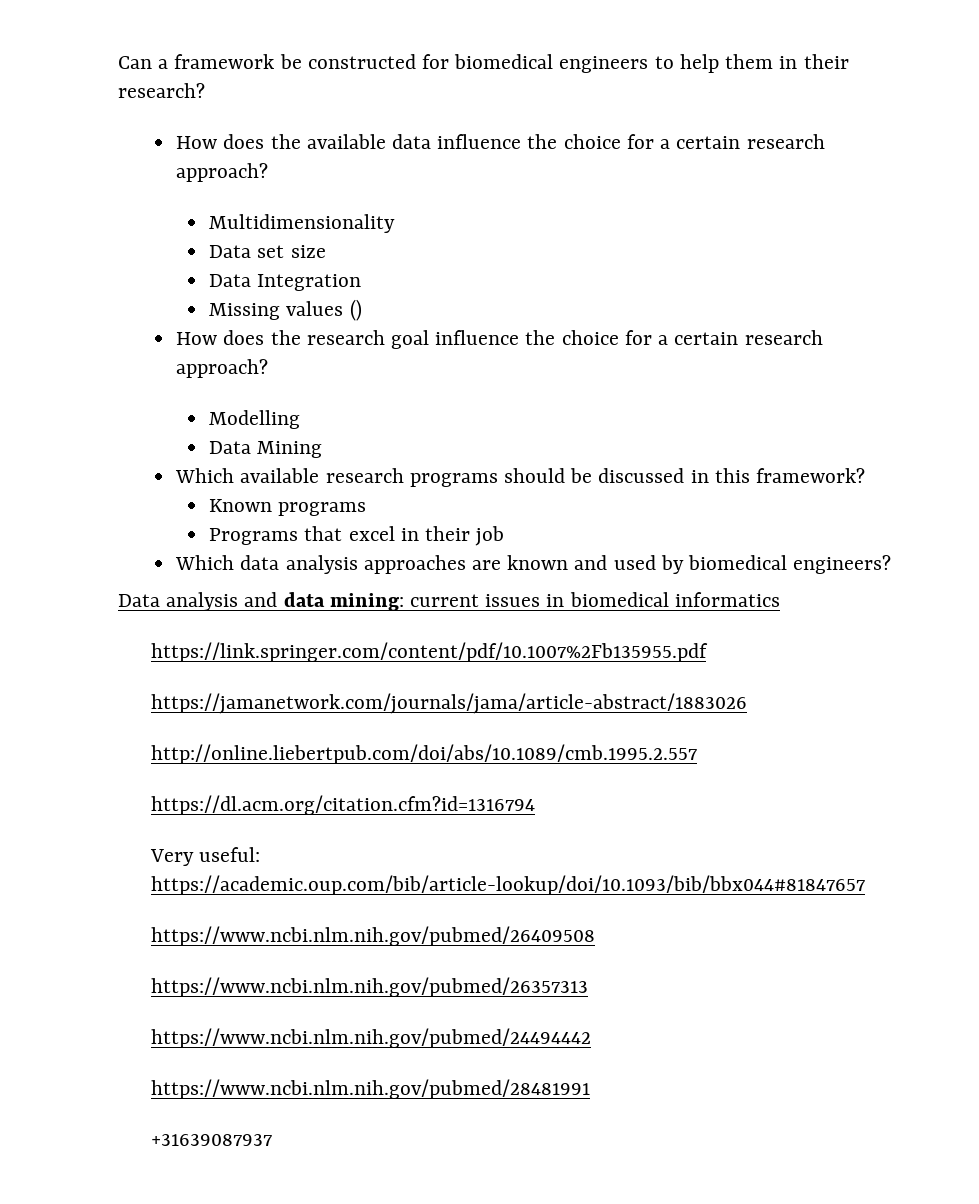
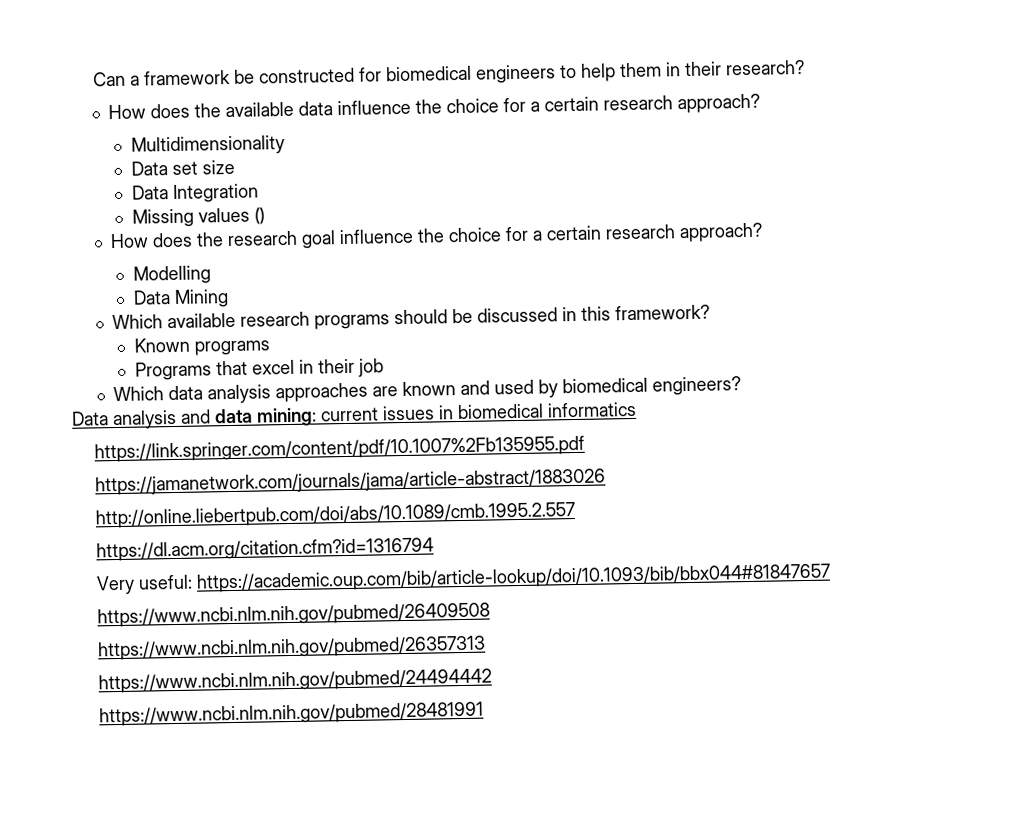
- +31639087937

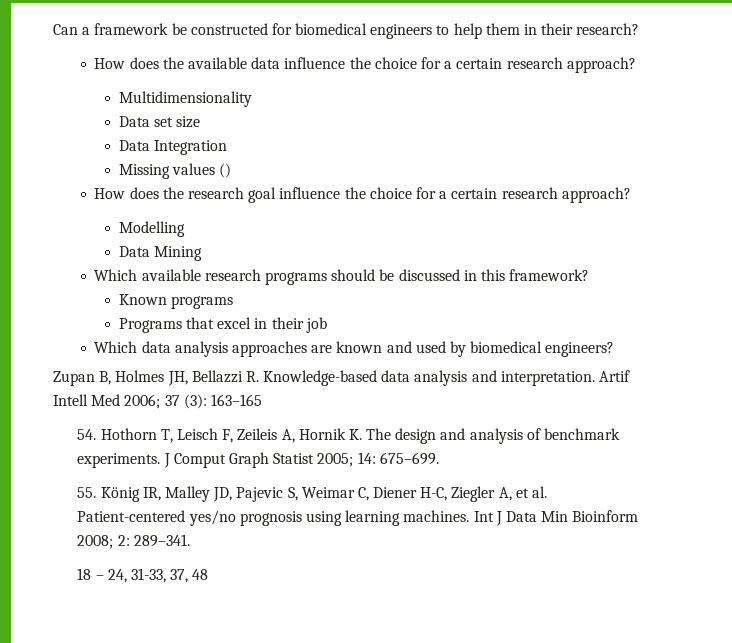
- Data analysis and data mining: current issues in biomedical informatics
- https://link.springer.com/content/pdf/10.1007%2Fb135955.pdf
- https://jamanetwork.com/journals/jama/article-abstract/1883026
- http://online.liebertpub.com/doi/abs/10.1089/cmb.1995.2.557
- https://dl.acm.org/citation.cfm?id=1316794
- Very useful: https://academic.oup.com/bib/article-lookup/doi/10.1093/bib/bbx044#81847657
- https://www.ncbi.nlm.nih.gov/pubmed/26409508
- https://www.ncbi.nlm.nih.gov/pubmed/26357313
- https://www.ncbi.nlm.nih.gov/pubmed/24494442
- https://www.ncbi.nlm.nih.gov/pubmed/28481991
+ Zupan B, Holmes JH, Bellazzi R. Knowledge-based data analysis and interpretation. Artif Intell Med 2006; 37 (3): 163–165
+ 54. Hothorn T, Leisch F, Zeileis A, Hornik K. The design and analysis of benchmark experiments. J Comput Graph Statist 2005; 14: 675–699.
+ 55. König IR, Malley JD, Pajevic S, Weimar C, Diener H-C, Ziegler A, et al. Patient-centered yes/no prognosis using learning machines. Int J Data Min Bioinform 2008; 2: 289–341.
+ 18 – 24, 31-33, 37, 48

